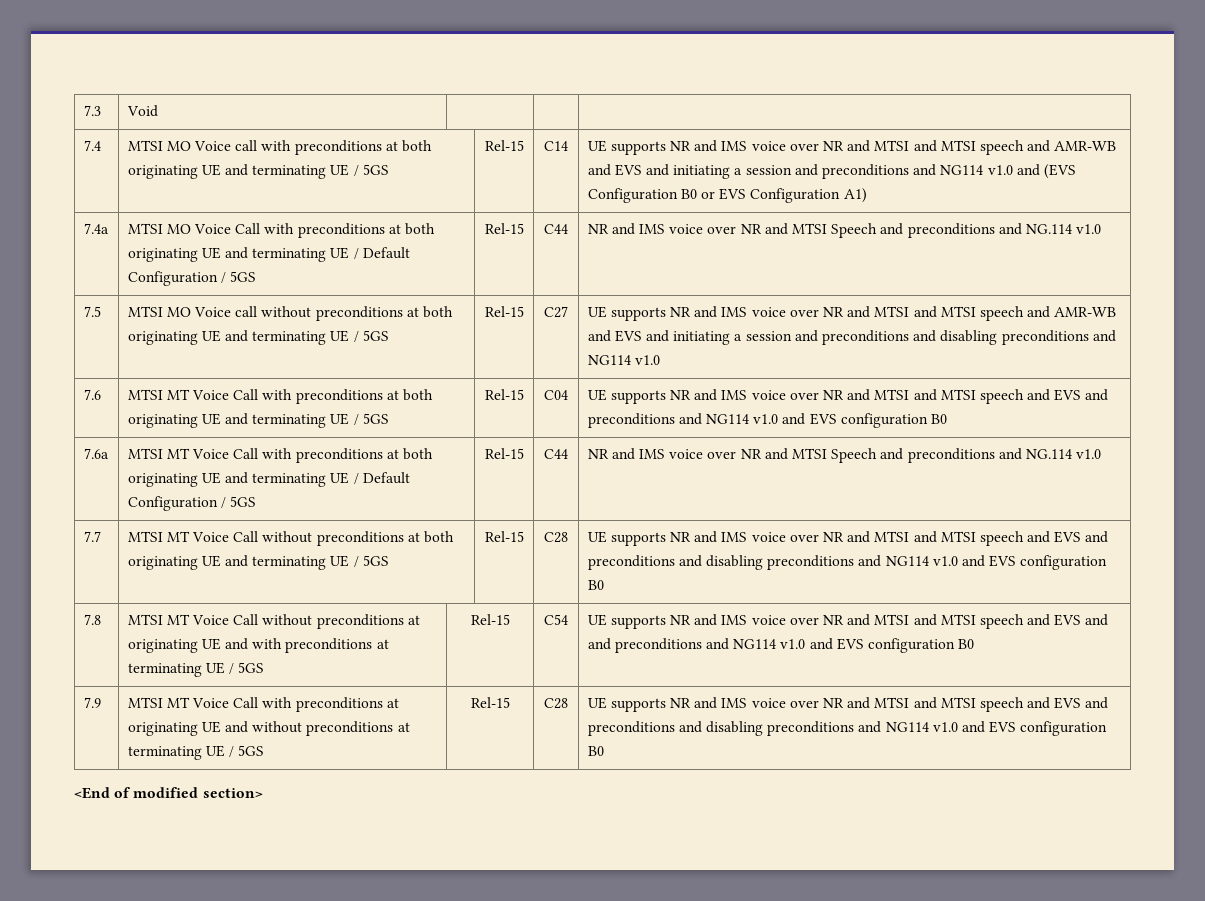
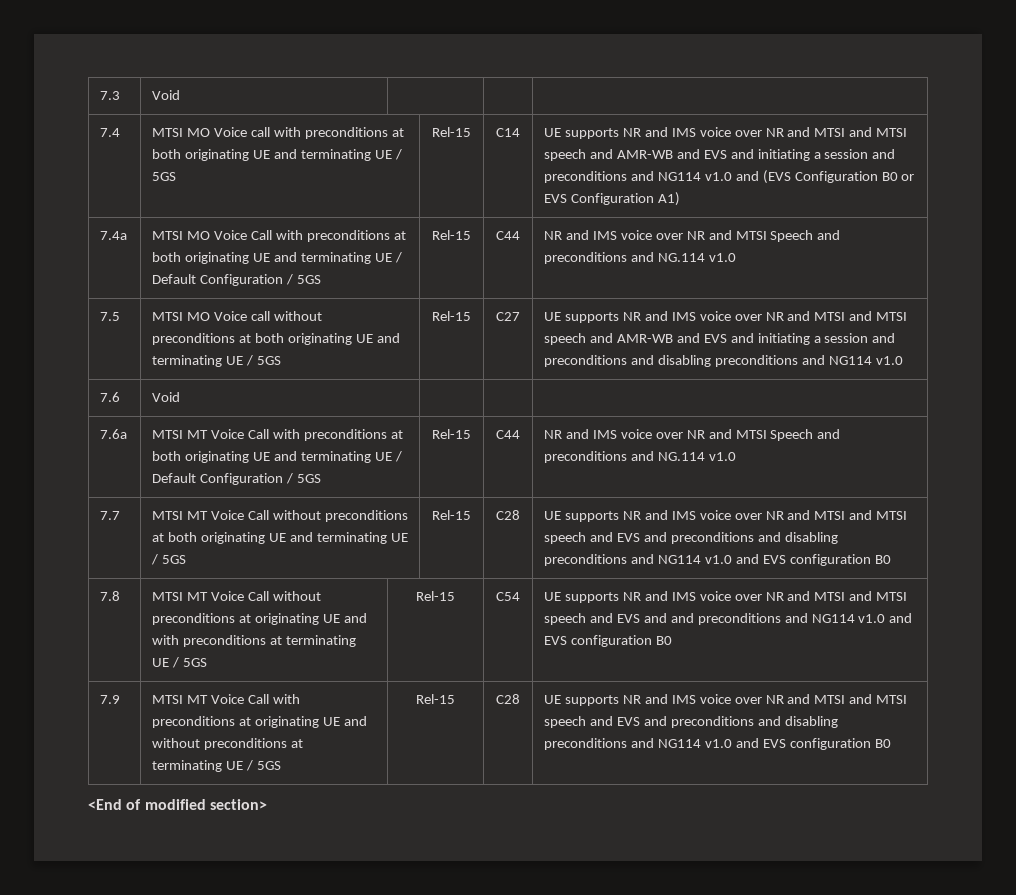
- 7.6 | MTSI MT Voice Call with preconditions at both originating UE and terminating UE / 5GS | Rel-15 | C04 | UE supports NR and IMS voice over NR and MTSI and MTSI speech and EVS and preconditions and NG114 v1.0 and EVS configuration B0
+ 7.6 | Void

